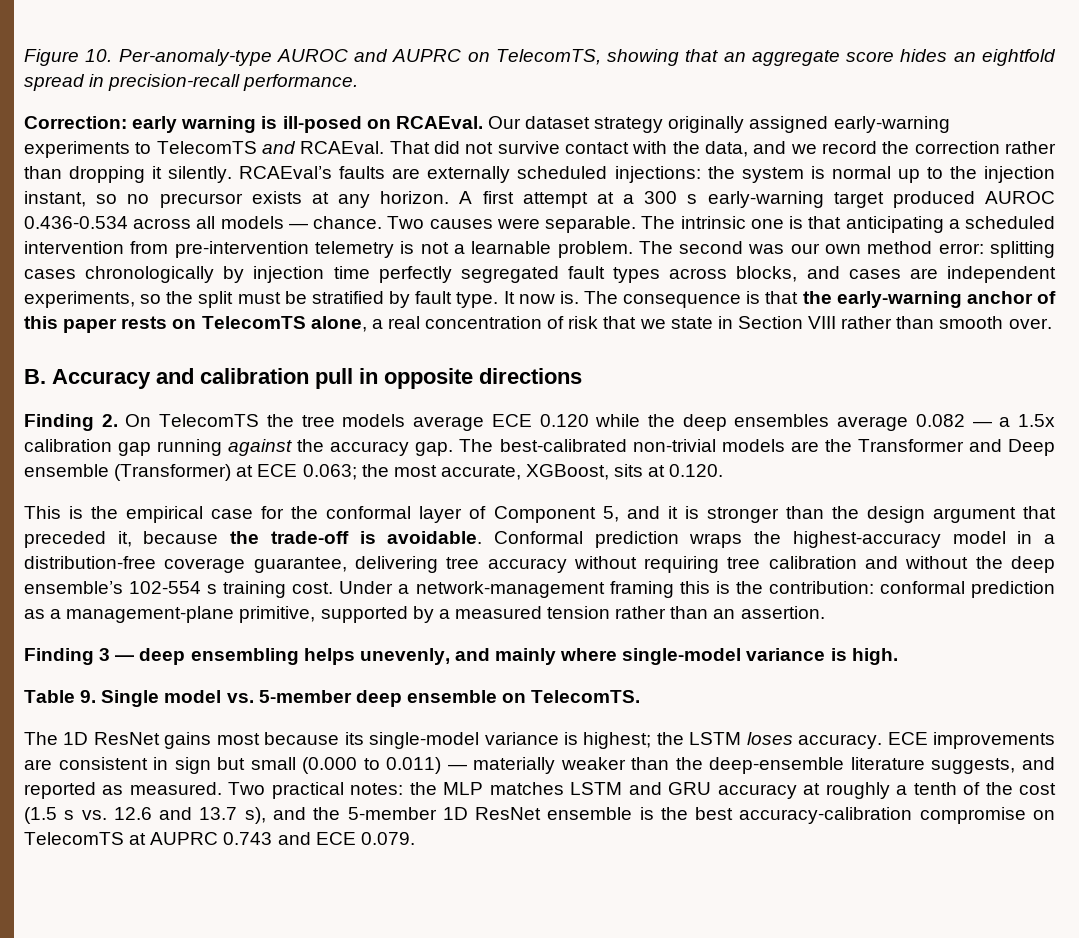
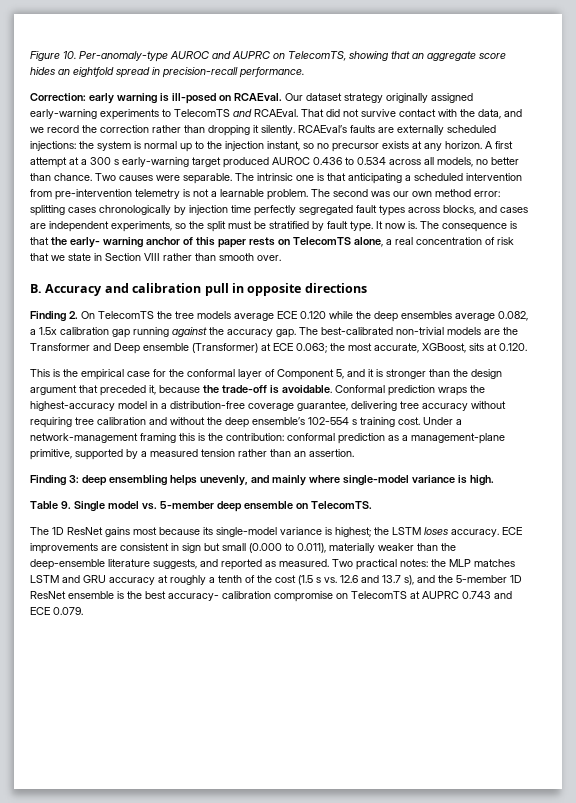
- A first attempt at a 300 s early-warning target produced AUROC 0.436-0.534 across all models — chance.
+ A first attempt at a 300 s early-warning target produced AUROC 0.436 to 0.534 across all models, no better than chance.
- The consequence is that the early-warning anchor of this paper rests on TelecomTS alone, a real concentration of risk that we state in Section VIII rather than smooth over.
+ The consequence is that the early- warning anchor of this paper rests on TelecomTS alone, a real concentration of risk that we state in Section VIII rather than smooth over.
- Finding 2. On TelecomTS the tree models average ECE 0.120 while the deep ensembles average 0.082 — a 1.5x calibration gap running against the accuracy gap.
+ Finding 2. On TelecomTS the tree models average ECE 0.120 while the deep ensembles average 0.082, a 1.5x calibration gap running against the accuracy gap.
- Finding 3 — deep ensembling helps unevenly, and mainly where single-model variance is high.
+ Finding 3: deep ensembling helps unevenly, and mainly where single-model variance is high.
- ECE improvements are consistent in sign but small (0.000 to 0.011) — materially weaker than the deep-ensemble literature suggests, and reported as measured.
+ ECE improvements are consistent in sign but small (0.000 to 0.011), materially weaker than the deep-ensemble literature suggests, and reported as measured.
- Two practical notes: the MLP matches LSTM and GRU accuracy at roughly a tenth of the cost (1.5 s vs. 12.6 and 13.7 s), and the 5-member 1D ResNet ensemble is the best accuracy-calibration compromise on TelecomTS at AUPRC 0.743 and ECE 0.079.
+ Two practical notes: the MLP matches LSTM and GRU accuracy at roughly a tenth of the cost (1.5 s vs. 12.6 and 13.7 s), and the 5-member 1D ResNet ensemble is the best accuracy- calibration compromise on TelecomTS at AUPRC 0.743 and ECE 0.079.

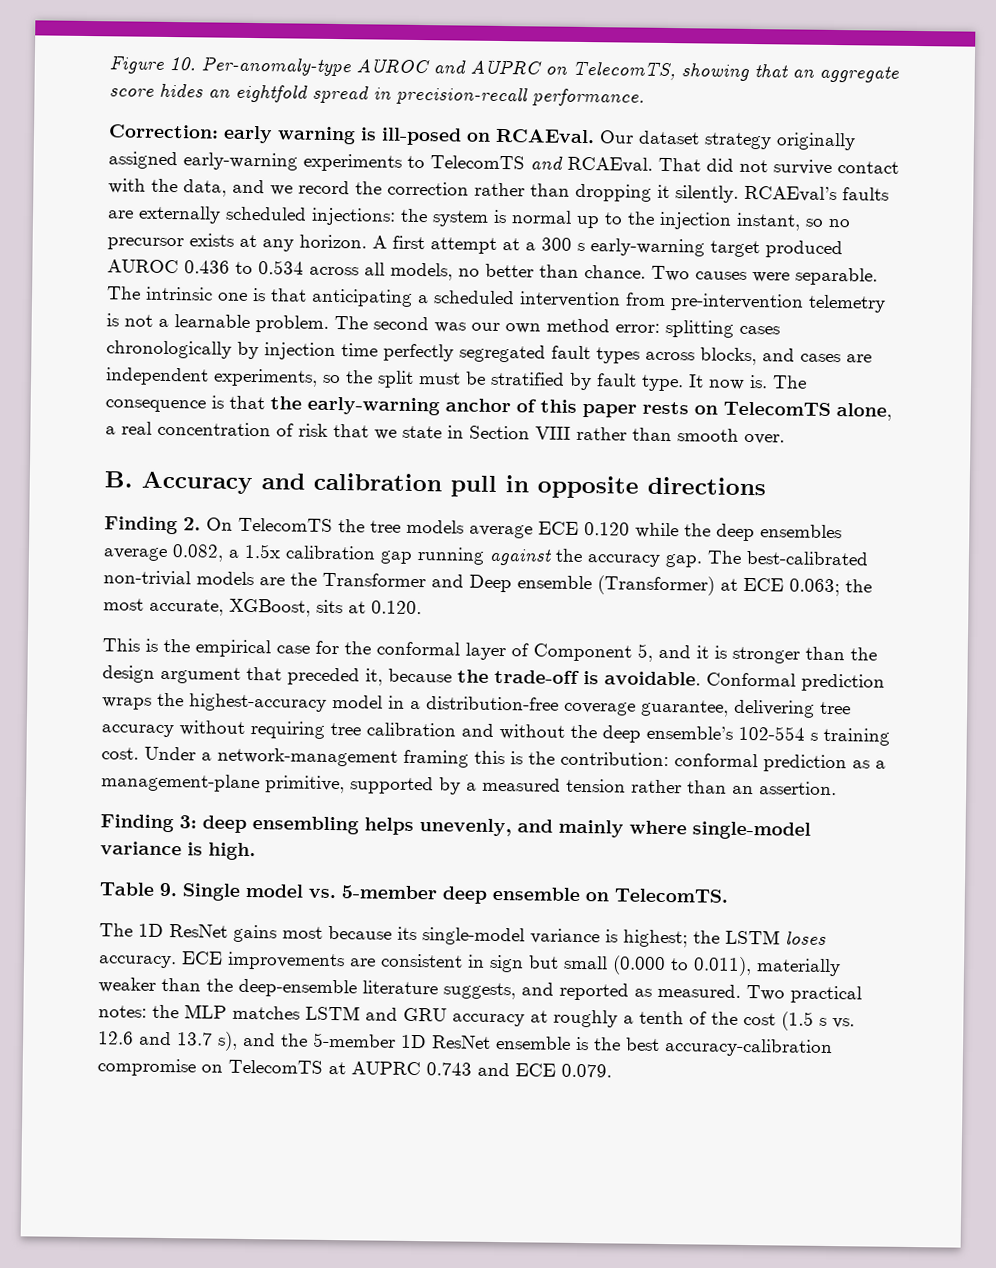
- The consequence is that the early- warning anchor of this paper rests on TelecomTS alone, a real concentration of risk that we state in Section VIII rather than smooth over.
+ The consequence is that the early-warning anchor of this paper rests on TelecomTS alone, a real concentration of risk that we state in Section VIII rather than smooth over.
- Two practical notes: the MLP matches LSTM and GRU accuracy at roughly a tenth of the cost (1.5 s vs. 12.6 and 13.7 s), and the 5-member 1D ResNet ensemble is the best accuracy- calibration compromise on TelecomTS at AUPRC 0.743 and ECE 0.079.
+ Two practical notes: the MLP matches LSTM and GRU accuracy at roughly a tenth of the cost (1.5 s vs. 12.6 and 13.7 s), and the 5-member 1D ResNet ensemble is the best accuracy-calibration compromise on TelecomTS at AUPRC 0.743 and ECE 0.079.

